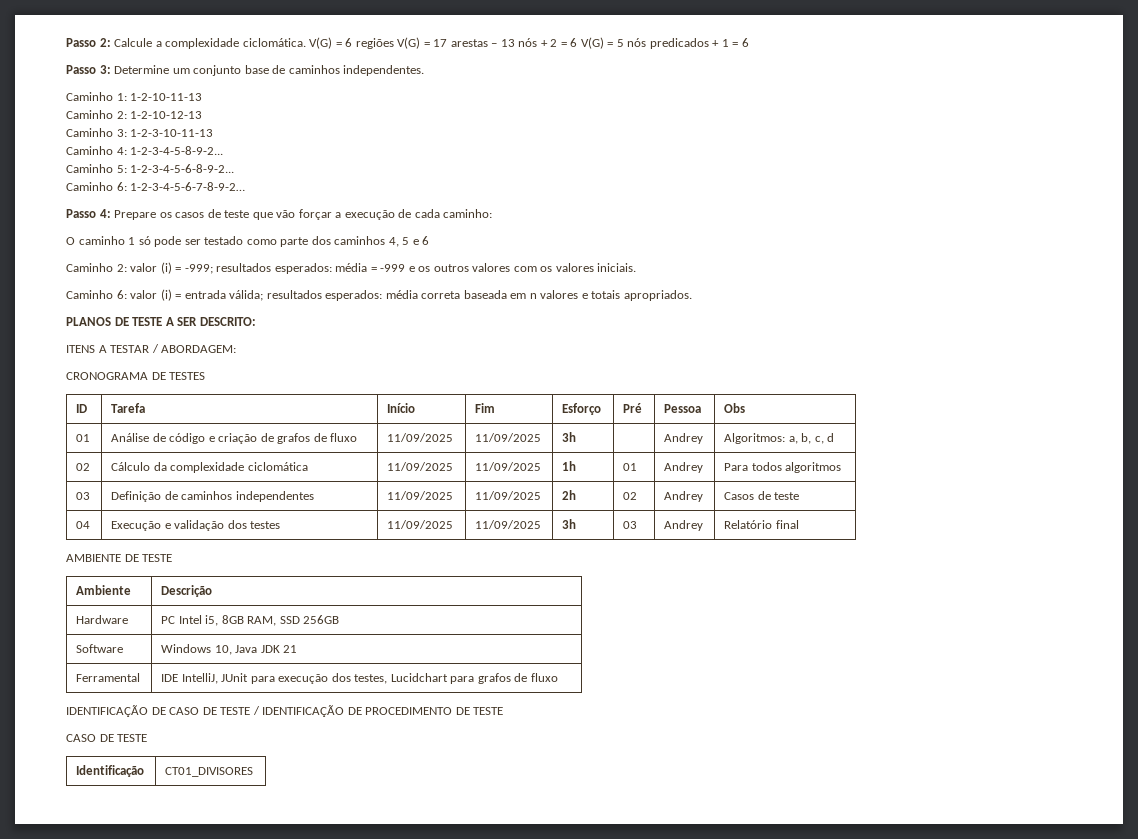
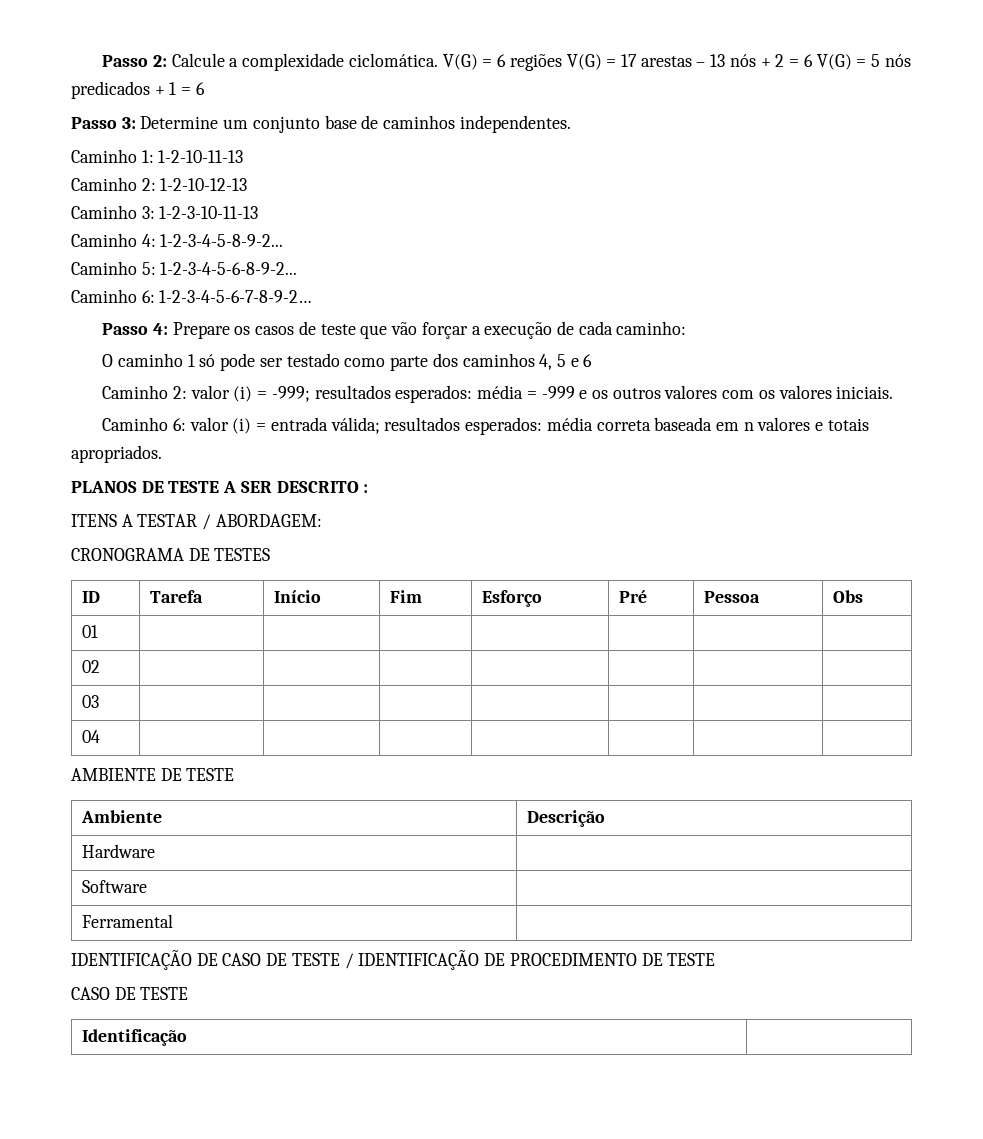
- PLANOS DE TESTE A SER DESCRITO:
+ PLANOS DE TESTE A SER DESCRITO :
- 01 | Análise de código e criação de grafos de fluxo | 11/09/2025 | 11/09/2025 | 3h | | Andrey | Algoritmos: a, b, c, d
- 02 | Cálculo da complexidade ciclomática | 11/09/2025 | 11/09/2025 | 1h | 01 | Andrey | Para todos algoritmos
- 03 | Definição de caminhos independentes | 11/09/2025 | 11/09/2025 | 2h | 02 | Andrey | Casos de teste
- 04 | Execução e validação dos testes | 11/09/2025 | 11/09/2025 | 3h | 03 | Andrey | Relatório final
+ 01 | | | | | | |
+ 02 | | | | | | |
+ 03 | | | | | | |
+ 04 | | | | | | |
- Hardware | PC Intel i5, 8GB RAM, SSD 256GB
- Software | Windows 10, Java JDK 21
- Ferramental | IDE IntelliJ, JUnit para execução dos testes, Lucidchart para grafos de fluxo
+ Hardware |
+ Software |
+ Ferramental |
- Identificação | CT01_DIVISORES
+ Identificação |

